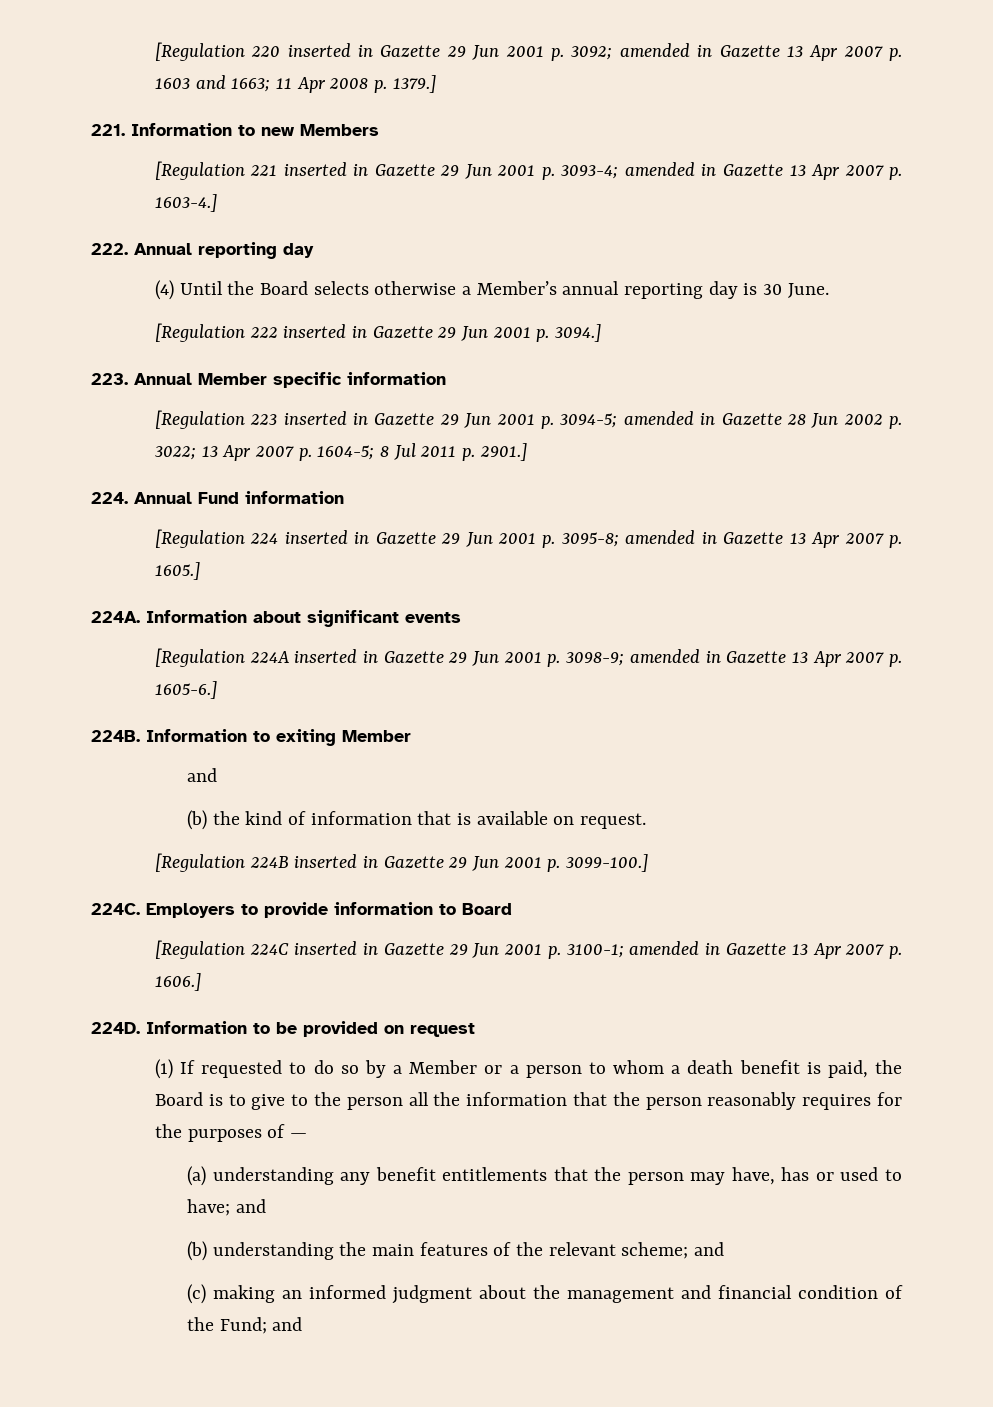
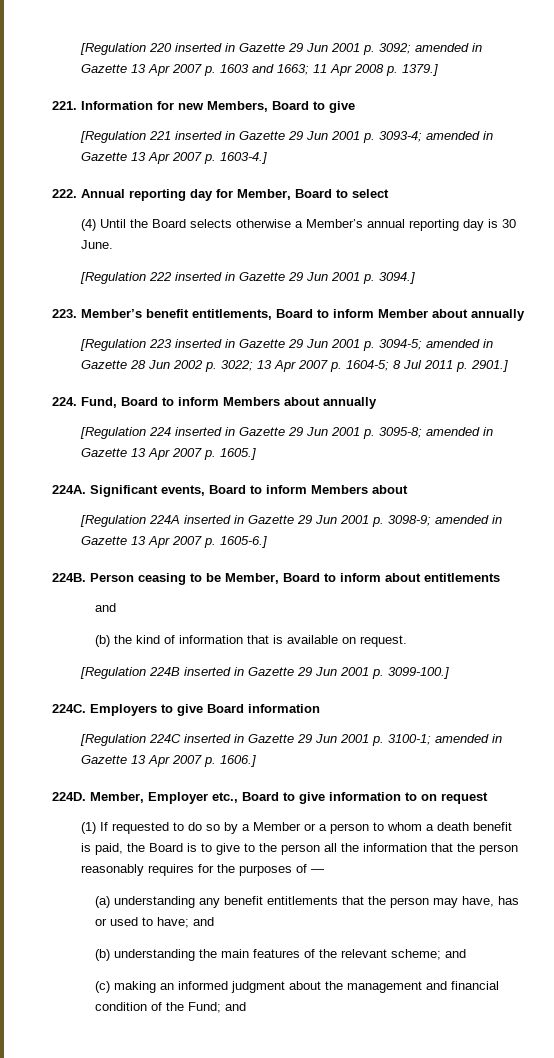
- 221. Information to new Members
+ 221. Information for new Members, Board to give
- 222. Annual reporting day
+ 222. Annual reporting day for Member, Board to select
- 223. Annual Member specific information
+ 223. Member’s benefit entitlements, Board to inform Member about annually
- 224. Annual Fund information
+ 224. Fund, Board to inform Members about annually
- Information about significant events
+ Significant events, Board to inform Members about
- Information to exiting Member
+ Person ceasing to be Member, Board to inform about entitlements
- Employers to provide information to Board
+ Employers to give Board information
- Information to be provided on request
+ Member, Employer etc., Board to give information to on request

